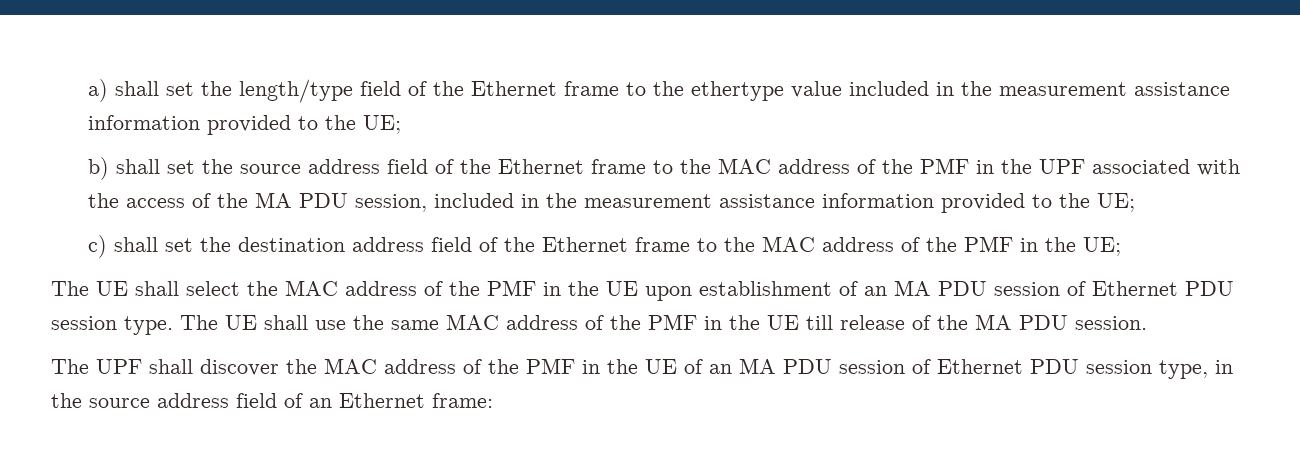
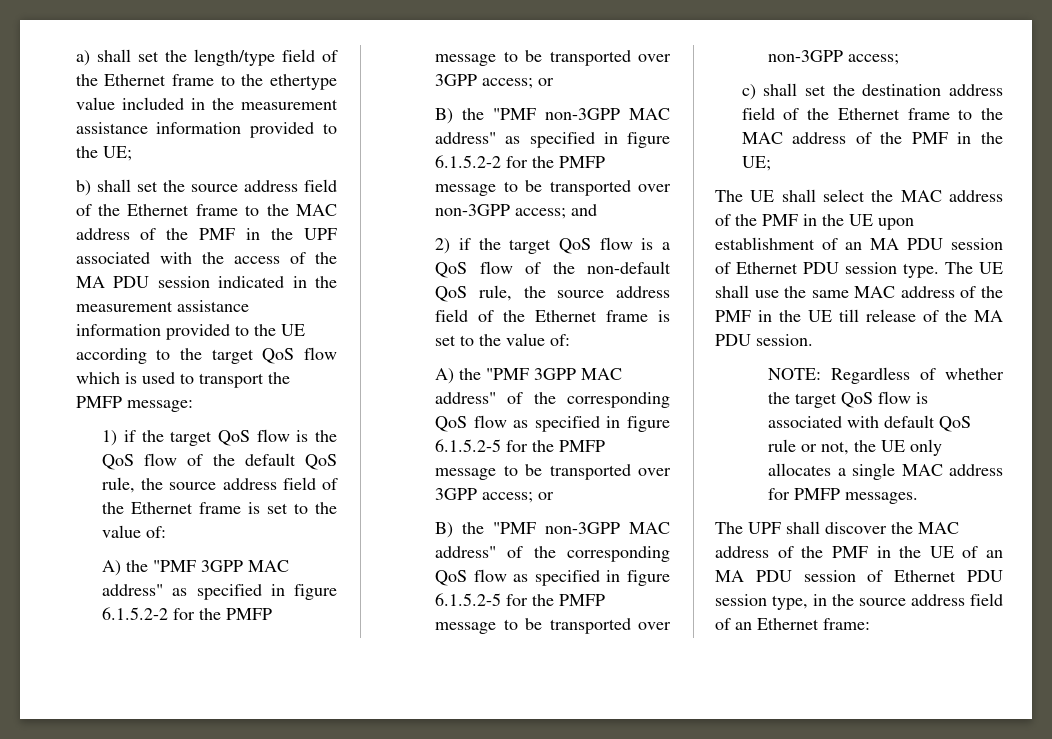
- b) shall set the source address field of the Ethernet frame to the MAC address of the PMF in the UPF associated with the access of the MA PDU session, included in the measurement assistance information provided to the UE;
+ b) shall set the source address field of the Ethernet frame to the MAC address of the PMF in the UPF associated with the access of the MA PDU session indicated in the measurement assistance information provided to the UE according to the target QoS flow which is used to transport the PMFP message:
+ 1) if the target QoS flow is the QoS flow of the default QoS rule, the source address field of the Ethernet frame is set to the value of:
+ A) the "PMF 3GPP MAC address" as specified in figure 6.1.5.2-2 for the PMFP message to be transported over 3GPP access; or
+ B) the "PMF non-3GPP MAC address" as specified in figure 6.1.5.2-2 for the PMFP message to be transported over non-3GPP access; and
+ 2) if the target QoS flow is a QoS flow of the non-default QoS rule, the source address field of the Ethernet frame is set to the value of:
+ A) the "PMF 3GPP MAC address" of the corresponding QoS flow as specified in figure 6.1.5.2-5 for the PMFP message to be transported over 3GPP access; or
+ B) the "PMF non-3GPP MAC address" of the corresponding QoS flow as specified in figure 6.1.5.2-5 for the PMFP message to be transported over non-3GPP access;
+ NOTE: Regardless of whether the target QoS flow is associated with default QoS rule or not, the UE only allocates a single MAC address for PMFP messages.

